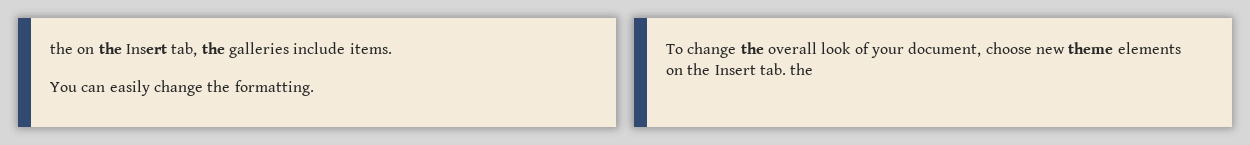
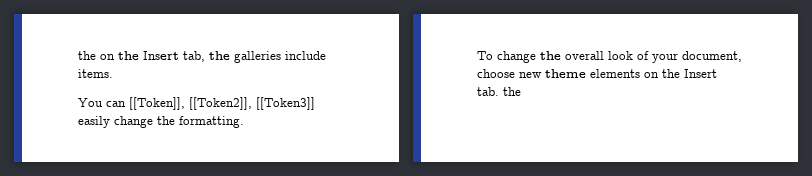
- You can easily change the formatting.
+ You can [[Token]], [[Token2]], [[Token3]] easily change the formatting.

